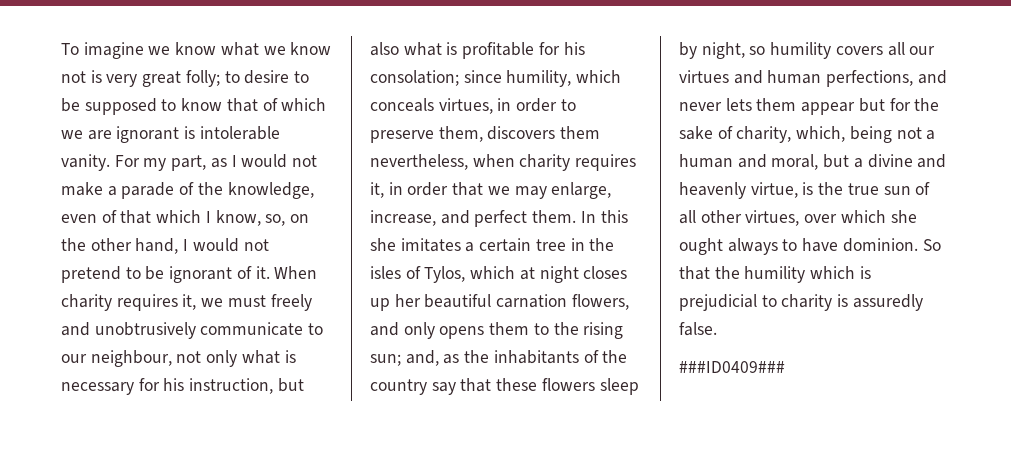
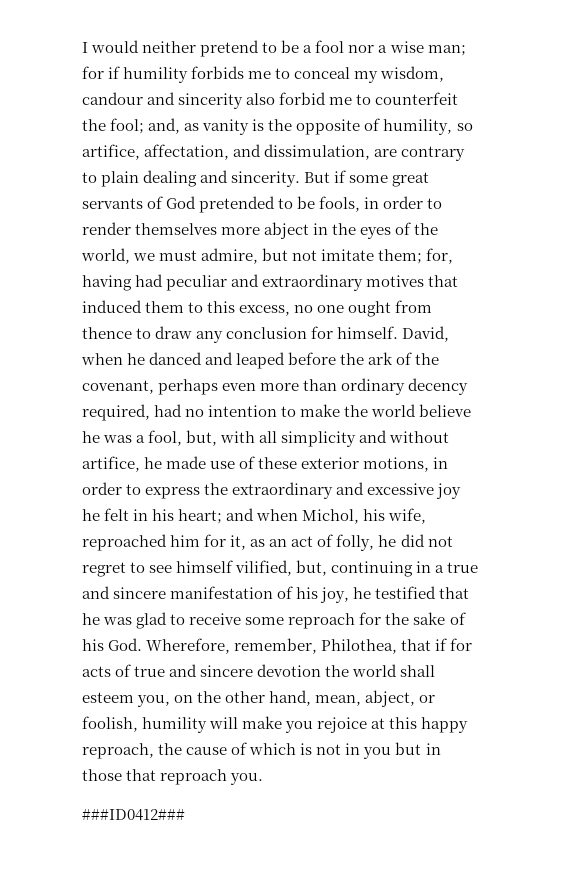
- To imagine we know what we know not is very great folly; to desire to be supposed to know that of which we are ignorant is intolerable vanity. For my part, as I would not make a parade of the knowledge, even of that which I know, so, on the other hand, I would not pretend to be ignorant of it. When charity requires it, we must freely and unobtrusively communicate to our neighbour, not only what is necessary for his instruction, but also what is profitable for his consolation; since humility, which conceals virtues, in order to preserve them, discovers them nevertheless, when charity requires it, in order that we may enlarge, increase, and perfect them. In this she imitates a certain tree in the isles of Tylos, which at night closes up her beautiful carnation flowers, and only opens them to the rising sun; and, as the inhabitants of the country say that these flowers sleep by night, so humility covers all our virtues and human perfections, and never lets them appear but for the sake of charity, which, being not a human and moral, but a divine and heavenly virtue, is the true sun of all other virtues, over which she ought always to have dominion. So that the humility which is prejudicial to charity is assuredly false.
- ###ID0409###
+ I would neither pretend to be a fool nor a wise man; for if humility forbids me to conceal my wisdom, candour and sincerity also forbid me to counterfeit the fool; and, as vanity is the opposite of humility, so artifice, affectation, and dissimulation, are contrary to plain dealing and sincerity. But if some great servants of God pretended to be fools, in order to render themselves more abject in the eyes of the world, we must admire, but not imitate them; for, having had peculiar and extraordinary motives that induced them to this excess, no one ought from thence to draw any conclusion for himself. David, when he danced and leaped before the ark of the covenant, perhaps even more than ordinary decency required, had no intention to make the world believe he was a fool, but, with all simplicity and without artifice, he made use of these exterior motions, in order to express the extraordinary and excessive joy he felt in his heart; and when Michol, his wife, reproached him for it, as an act of folly, he did not regret to see himself vilified, but, continuing in a true and sincere manifestation of his joy, he testified that he was glad to receive some reproach for the sake of his God. Wherefore, remember, Philothea, that if for acts of true and sincere devotion the world shall esteem you, on the other hand, mean, abject, or foolish, humility will make you rejoice at this happy reproach, the cause of which is not in you but in those that reproach you.
+ ###ID0412###

